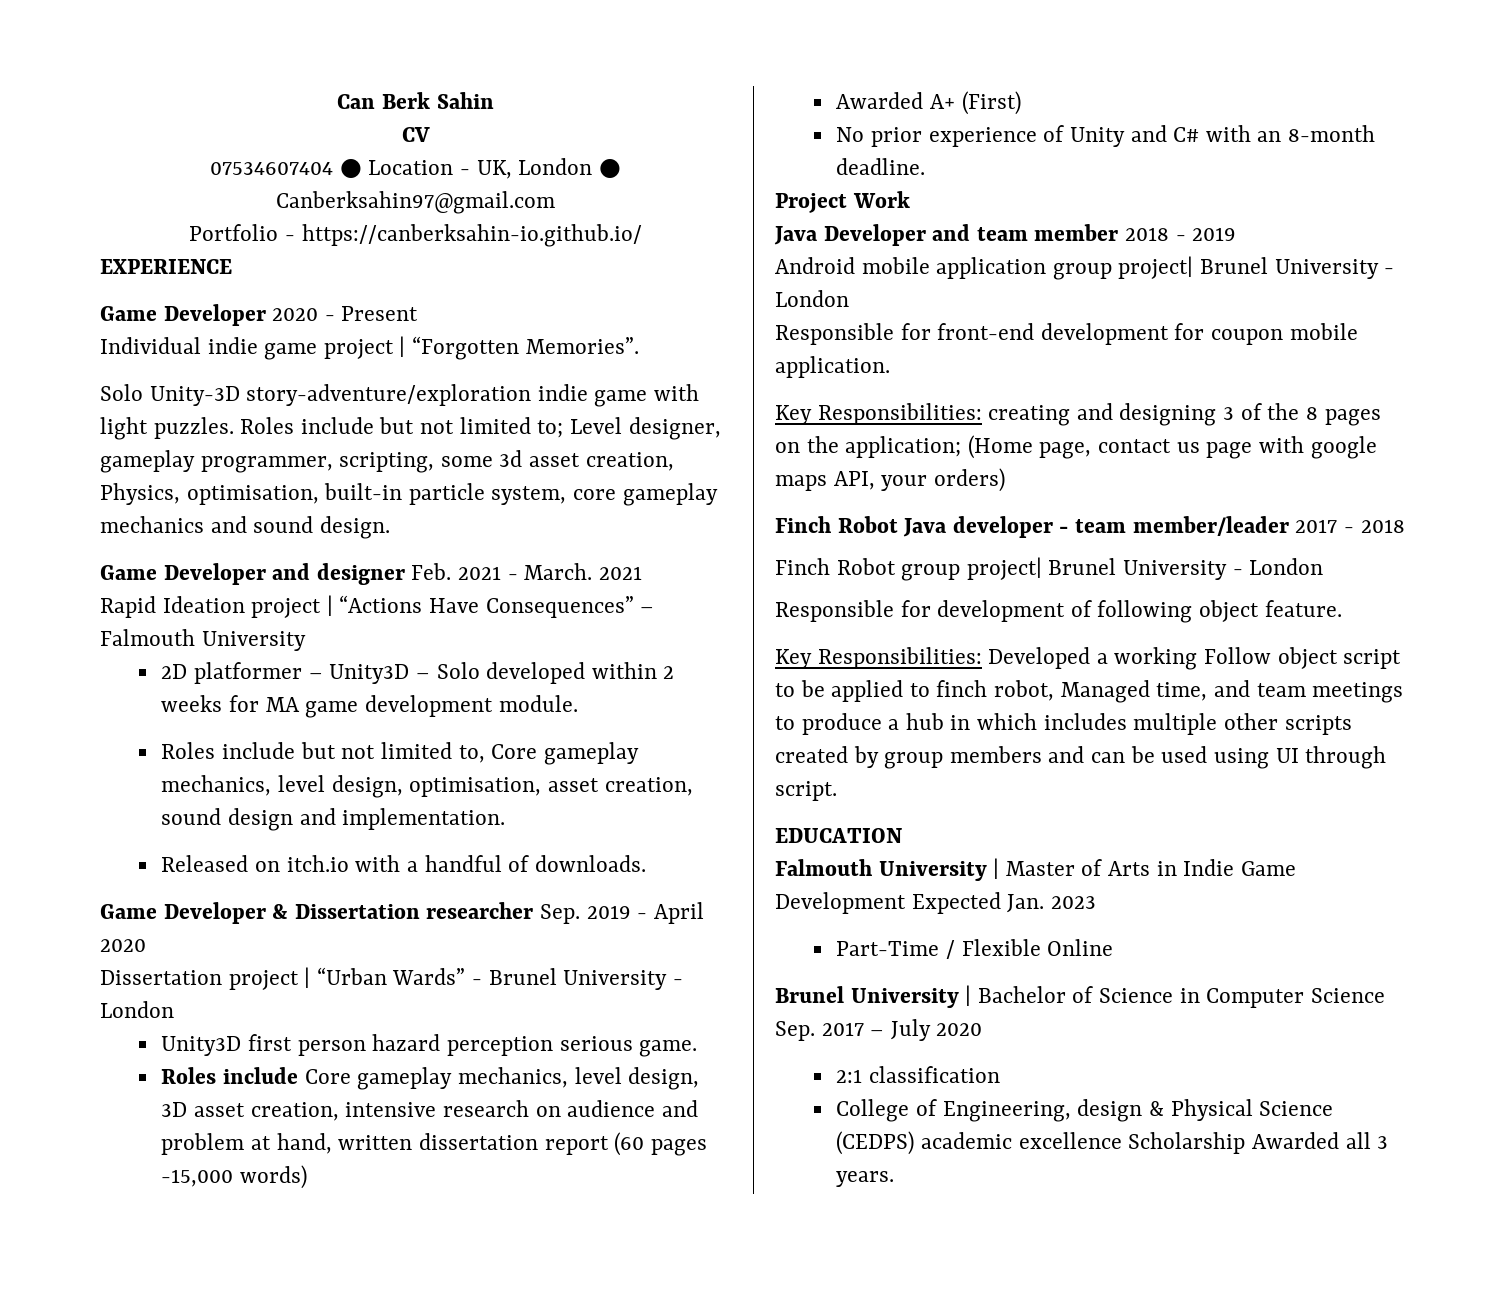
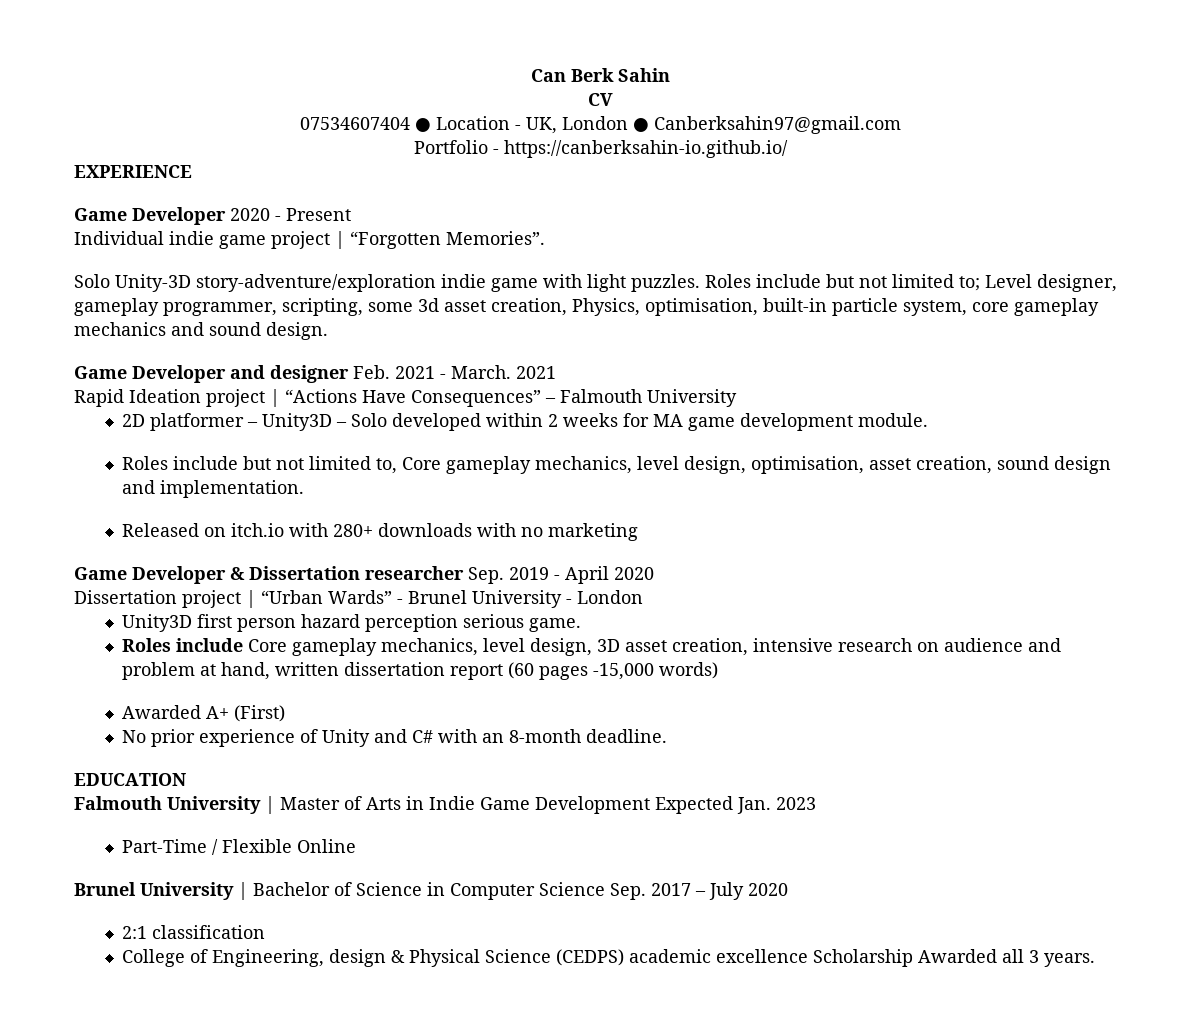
- Released on itch.io with a handful of downloads.
+ Released on itch.io with 280+ downloads with no marketing
- Project Work
- Java Developer and team member 2018 - 2019
- Android mobile application group project| Brunel University - London
- Responsible for front-end development for coupon mobile application.
- Key Responsibilities: creating and designing 3 of the 8 pages on the application; (Home page, contact us page with google maps API, your orders)
- Finch Robot Java developer - team member/leader 2017 - 2018
- Finch Robot group project| Brunel University - London
- Responsible for development of following object feature.
- Key Responsibilities: Developed a working Follow object script to be applied to finch robot, Managed time, and team meetings to produce a hub in which includes multiple other scripts created by group members and can be used using UI through script.

